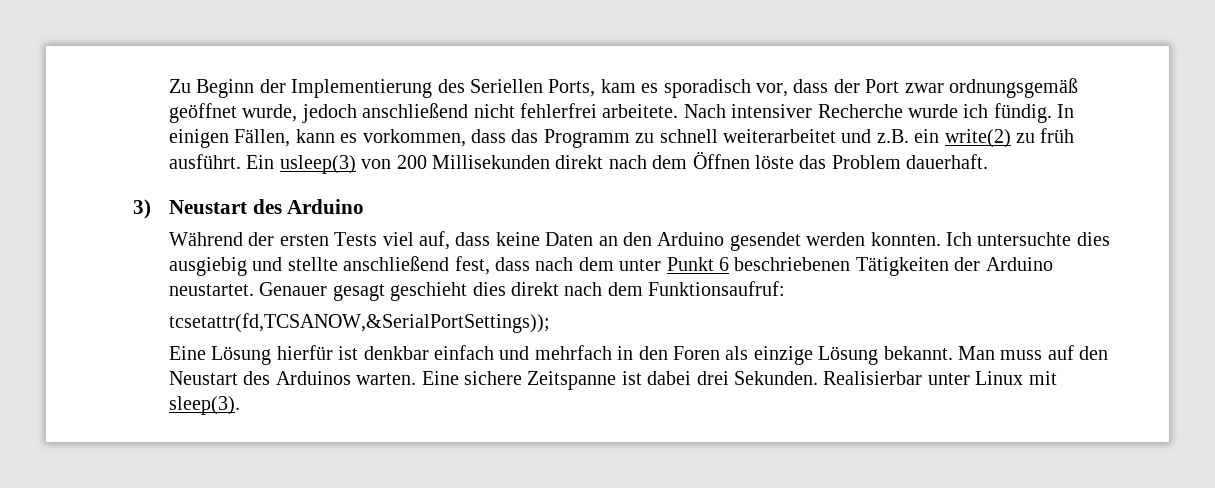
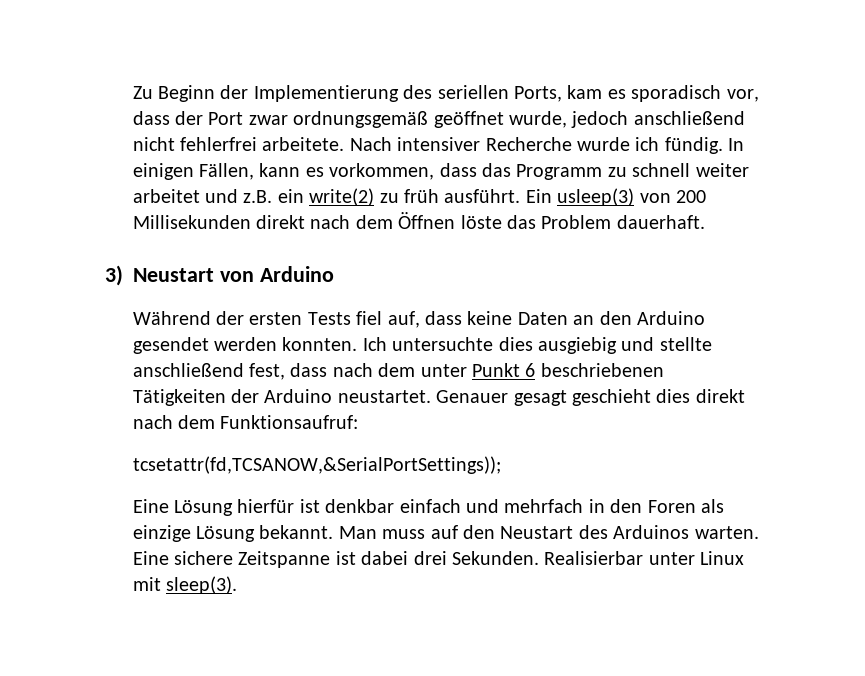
- Zu Beginn der Implementierung des Seriellen Ports, kam es sporadisch vor, dass der Port zwar ordnungsgemäß geöffnet wurde, jedoch anschließend nicht fehlerfrei arbeitete.
+ Zu Beginn der Implementierung des seriellen Ports, kam es sporadisch vor, dass der Port zwar ordnungsgemäß geöffnet wurde, jedoch anschließend nicht fehlerfrei arbeitete.
- In einigen Fällen, kann es vorkommen, dass das Programm zu schnell weiterarbeitet und z.B. ein write(2) zu früh ausführt.
+ In einigen Fällen, kann es vorkommen, dass das Programm zu schnell weiter arbeitet und z.B. ein write(2) zu früh ausführt.
- 3) Neustart des Arduino
+ 3) Neustart von Arduino
- Während der ersten Tests viel auf, dass keine Daten an den Arduino gesendet werden konnten.
+ Während der ersten Tests fiel auf, dass keine Daten an den Arduino gesendet werden konnten.

